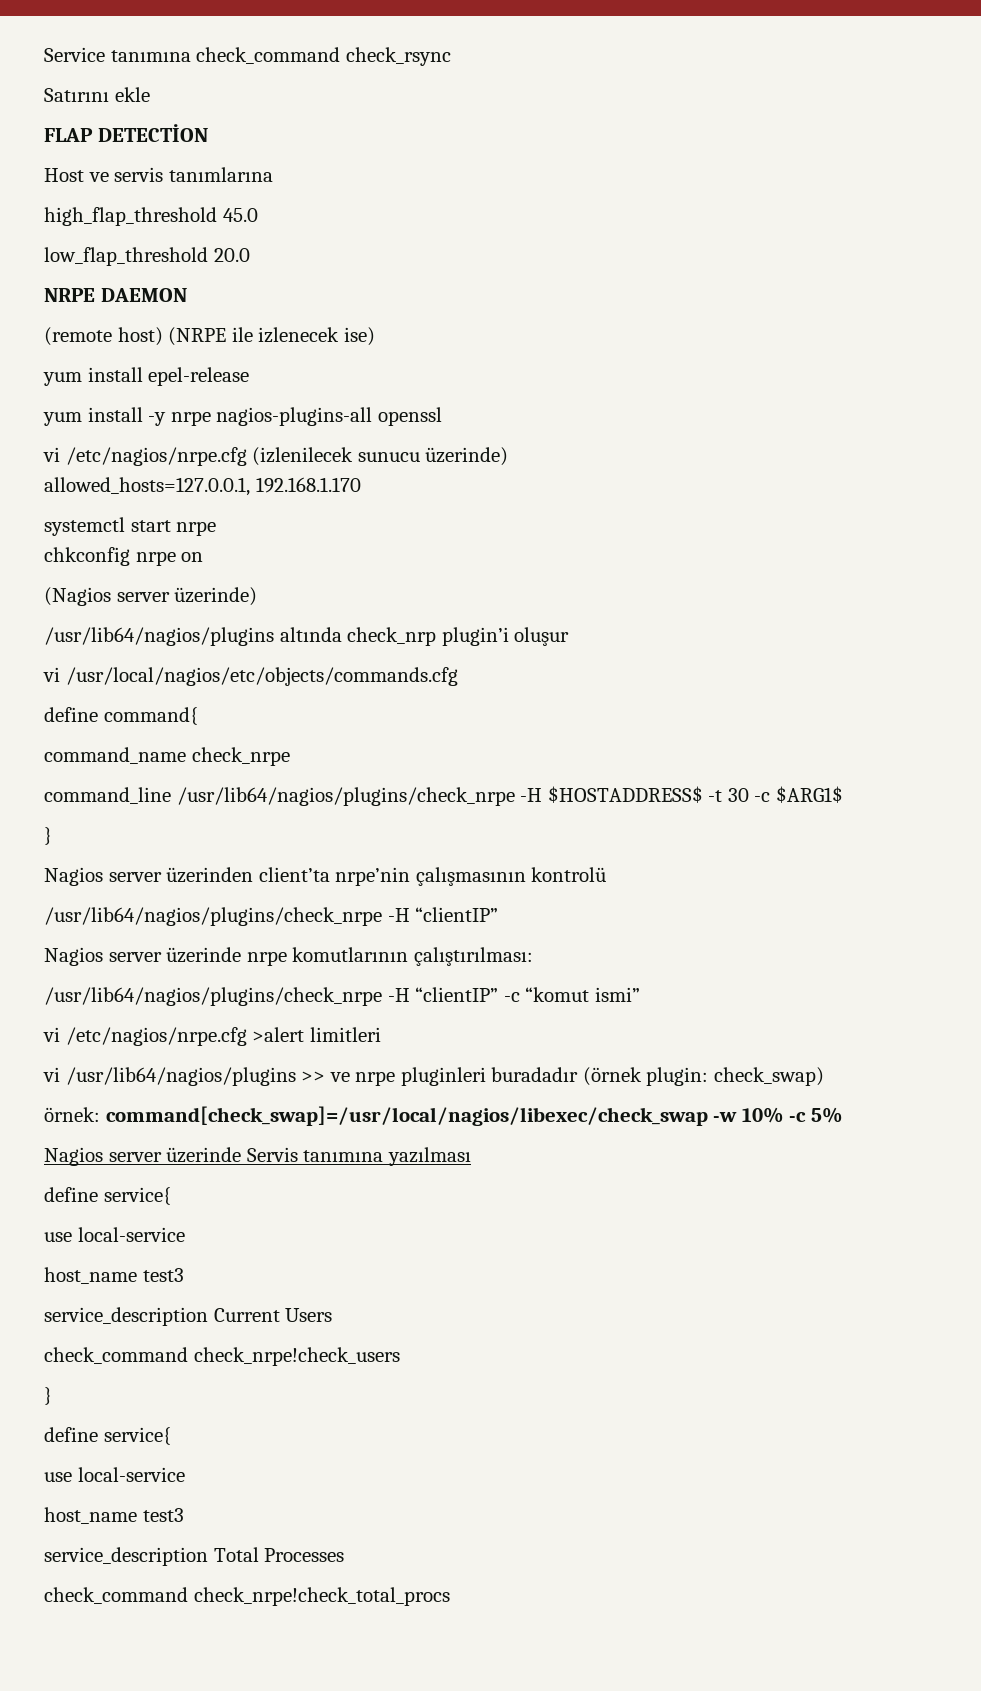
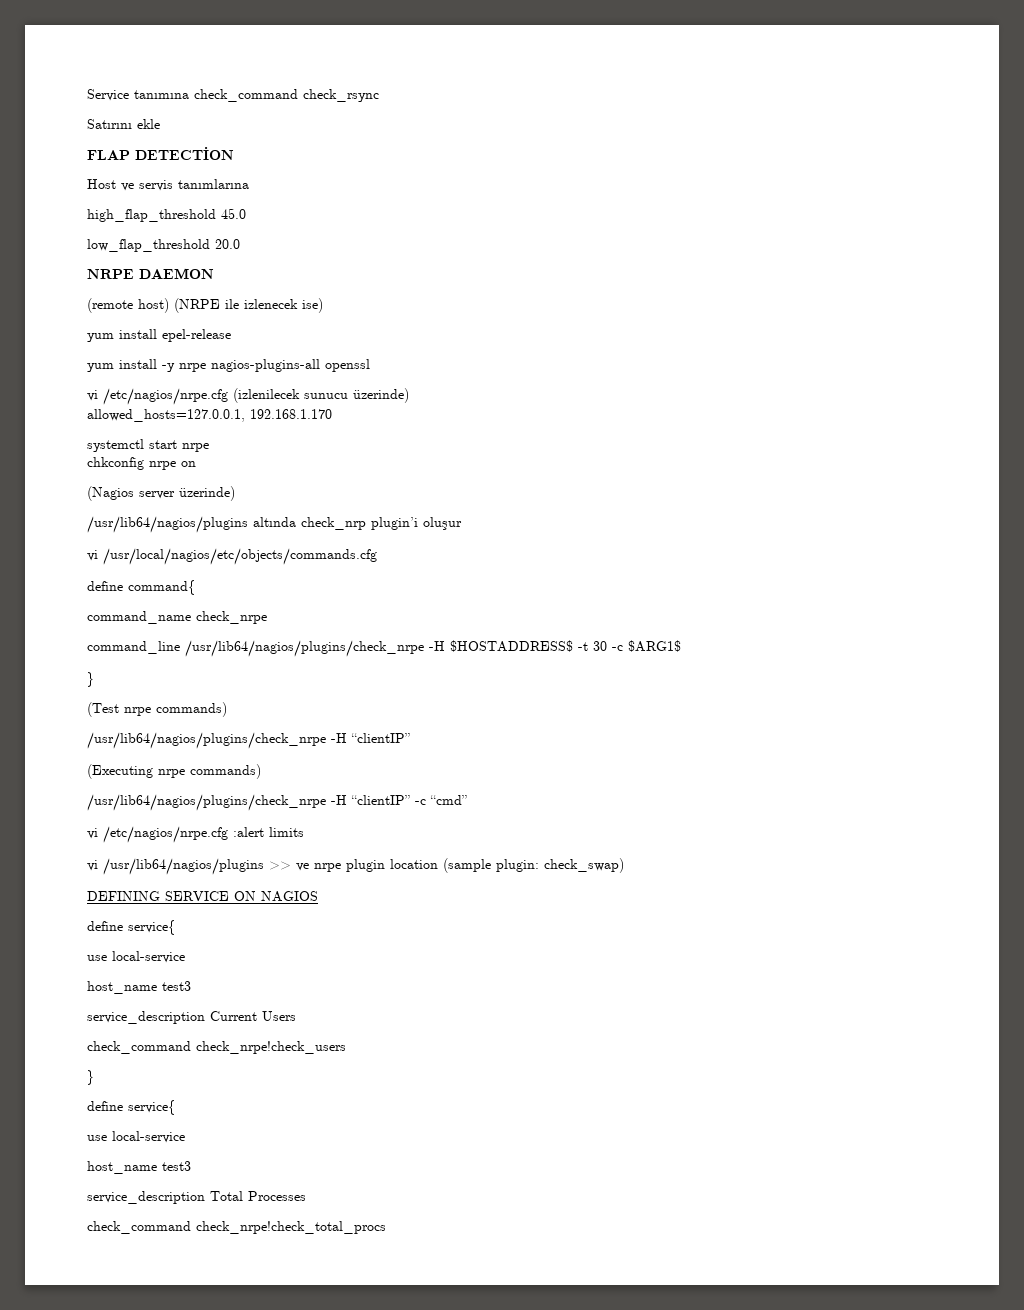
- Nagios server üzerinden client’ta nrpe’nin çalışmasının kontrolü
+ (Test nrpe commands)
  /usr/lib64/nagios/plugins/check_nrpe -H “clientIP”
- Nagios server üzerinde nrpe komutlarının çalıştırılması:
+ (Executing nrpe commands)
- /usr/lib64/nagios/plugins/check_nrpe -H “clientIP” -c “komut ismi”
- vi /etc/nagios/nrpe.cfg >alert limitleri
+ /usr/lib64/nagios/plugins/check_nrpe -H “clientIP” -c “cmd”
+ vi /etc/nagios/nrpe.cfg :alert limits
- vi /usr/lib64/nagios/plugins >> ve nrpe pluginleri buradadır (örnek plugin: check_swap)
+ vi /usr/lib64/nagios/plugins >> ve nrpe plugin location (sample plugin: check_swap)
- örnek: command[check_swap]=/usr/local/nagios/libexec/check_swap -w 10% -c 5%
- Nagios server üzerinde Servis tanımına yazılması
+ DEFINING SERVICE ON NAGIOS

